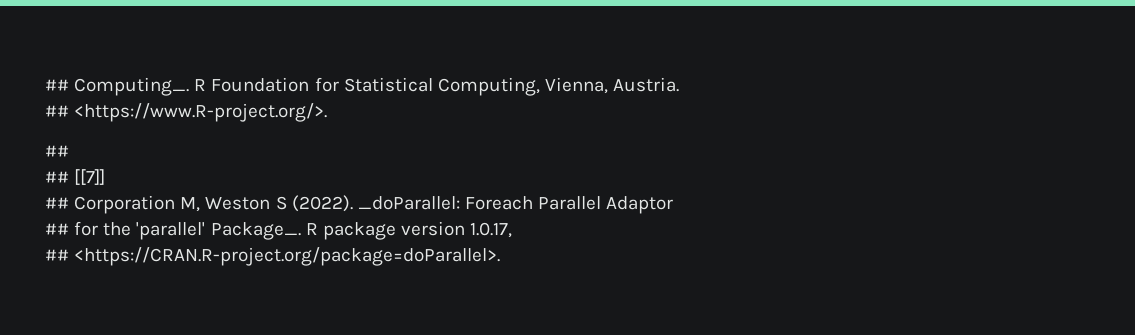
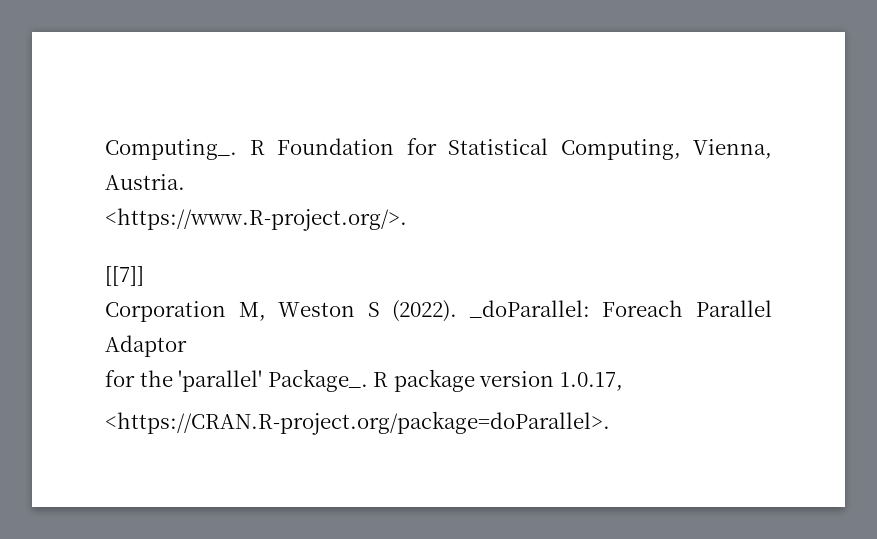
- ## Computing_.
+ Computing_.
- ## <https://www.R-project.org/>.
- ##
- ## [[7]]
+ <https://www.R-project.org/>.
+ [[7]]
- ## Corporation M, Weston S (2022).
+ Corporation M, Weston S (2022).
- ## for the 'parallel' Package_.
+ for the 'parallel' Package_.
- ## <https://CRAN.R-project.org/package=doParallel>.
+ <https://CRAN.R-project.org/package=doParallel>.

